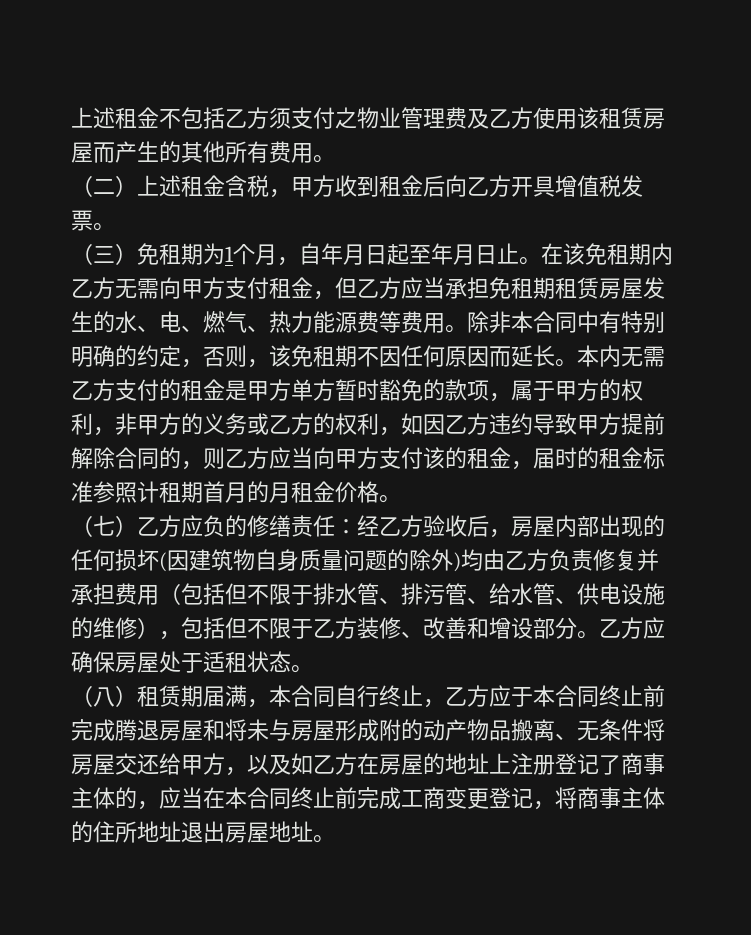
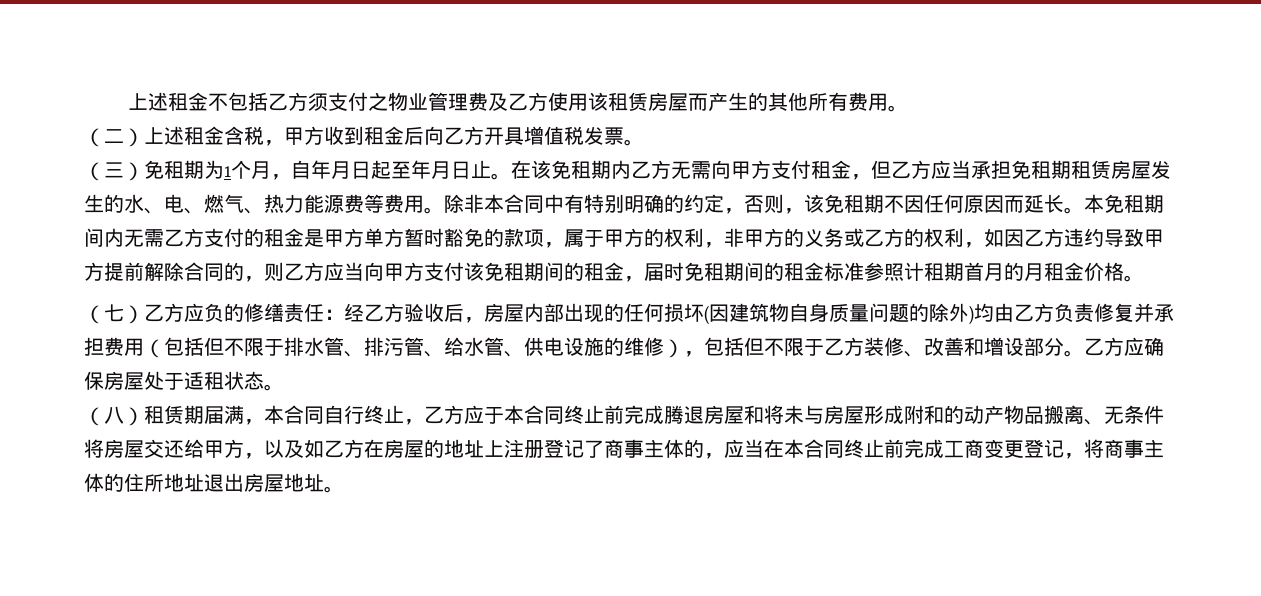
- 本内无需乙方支付的租金是甲方单方暂时豁免的款项，属于甲方的权利，非甲方的义务或乙方的权利，如因乙方违约导致甲方提前解除合同的，则乙方应当向甲方支付该的租金，届时的租金标准参照计租期首月的月租金价格。
+ 本免租期间内无需乙方支付的租金是甲方单方暂时豁免的款项，属于甲方的权利，非甲方的义务或乙方的权利，如因乙方违约导致甲方提前解除合同的，则乙方应当向甲方支付该免租期间的租金，届时免租期间的租金标准参照计租期首月的月租金价格。
- （八）租赁期届满，本合同自行终止，乙方应于本合同终止前完成腾退房屋和将未与房屋形成附的动产物品搬离、无条件将房屋交还给甲方，以及如乙方在房屋的地址上注册登记了商事主体的，应当在本合同终止前完成工商变更登记，将商事主体的住所地址退出房屋地址。
+ （八）租赁期届满，本合同自行终止，乙方应于本合同终止前完成腾退房屋和将未与房屋形成附和的动产物品搬离、无条件将房屋交还给甲方，以及如乙方在房屋的地址上注册登记了商事主体的，应当在本合同终止前完成工商变更登记，将商事主体的住所地址退出房屋地址。

